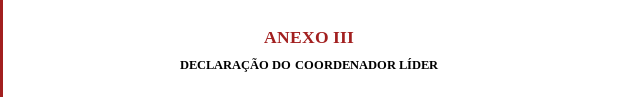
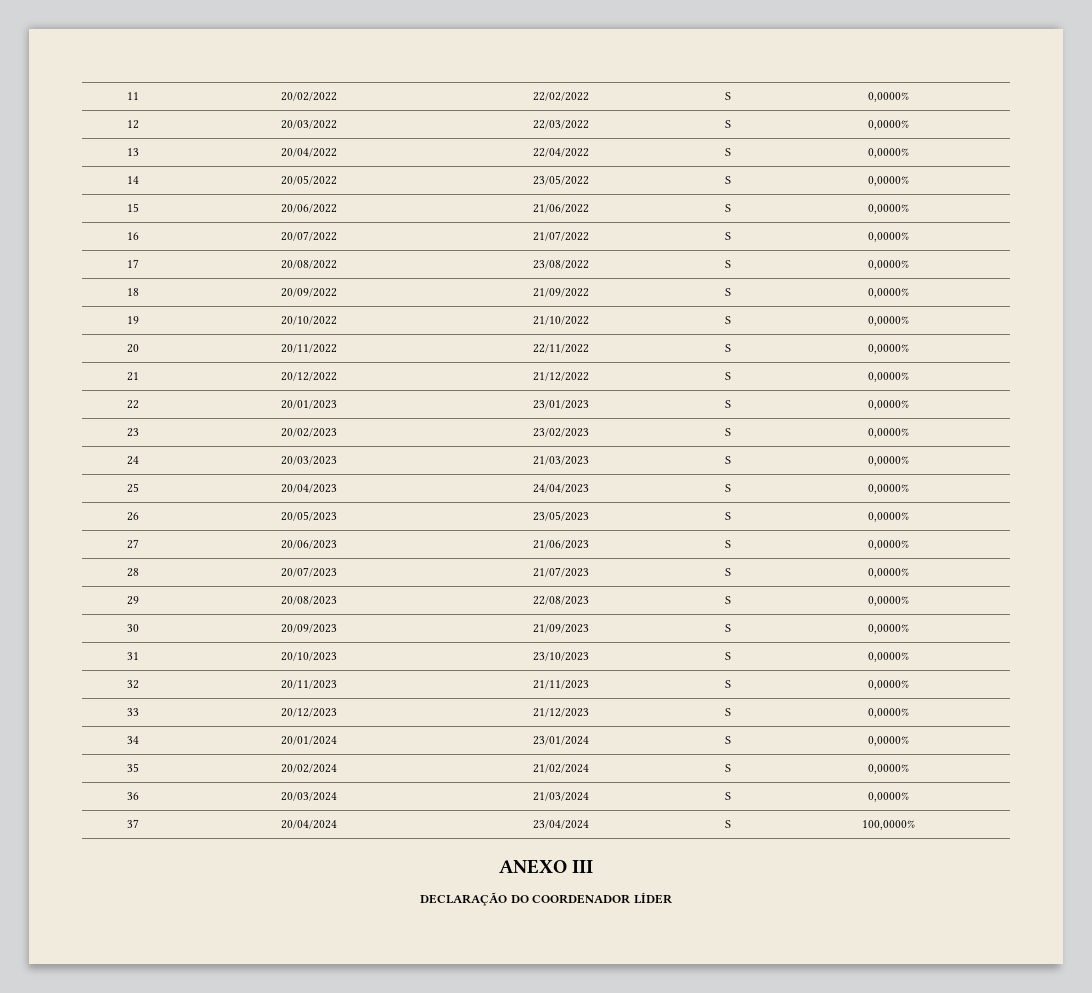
+ 11 | 20/02/2022 | 22/02/2022 | S | 0,0000%
+ 12 | 20/03/2022 | 22/03/2022 | S | 0,0000%
+ 13 | 20/04/2022 | 22/04/2022 | S | 0,0000%
+ 14 | 20/05/2022 | 23/05/2022 | S | 0,0000%
+ 15 | 20/06/2022 | 21/06/2022 | S | 0,0000%
+ 16 | 20/07/2022 | 21/07/2022 | S | 0,0000%
+ 17 | 20/08/2022 | 23/08/2022 | S | 0,0000%
+ 18 | 20/09/2022 | 21/09/2022 | S | 0,0000%
+ 19 | 20/10/2022 | 21/10/2022 | S | 0,0000%
+ 20 | 20/11/2022 | 22/11/2022 | S | 0,0000%
+ 21 | 20/12/2022 | 21/12/2022 | S | 0,0000%
+ 22 | 20/01/2023 | 23/01/2023 | S | 0,0000%
+ 23 | 20/02/2023 | 23/02/2023 | S | 0,0000%
+ 24 | 20/03/2023 | 21/03/2023 | S | 0,0000%
+ 25 | 20/04/2023 | 24/04/2023 | S | 0,0000%
+ 26 | 20/05/2023 | 23/05/2023 | S | 0,0000%
+ 27 | 20/06/2023 | 21/06/2023 | S | 0,0000%
+ 28 | 20/07/2023 | 21/07/2023 | S | 0,0000%
+ 29 | 20/08/2023 | 22/08/2023 | S | 0,0000%
+ 30 | 20/09/2023 | 21/09/2023 | S | 0,0000%
+ 31 | 20/10/2023 | 23/10/2023 | S | 0,0000%
+ 32 | 20/11/2023 | 21/11/2023 | S | 0,0000%
+ 33 | 20/12/2023 | 21/12/2023 | S | 0,0000%
+ 34 | 20/01/2024 | 23/01/2024 | S | 0,0000%
+ 35 | 20/02/2024 | 21/02/2024 | S | 0,0000%
+ 36 | 20/03/2024 | 21/03/2024 | S | 0,0000%
+ 37 | 20/04/2024 | 23/04/2024 | S | 100,0000%

